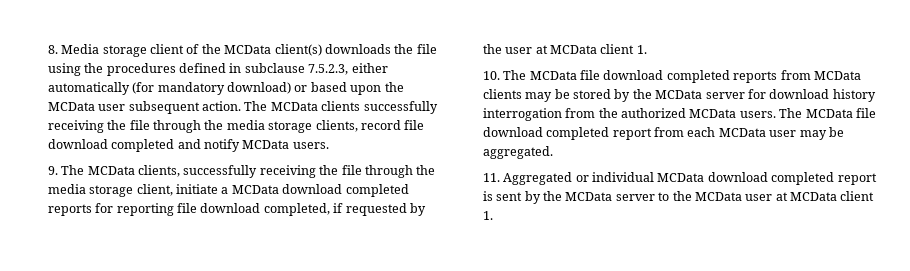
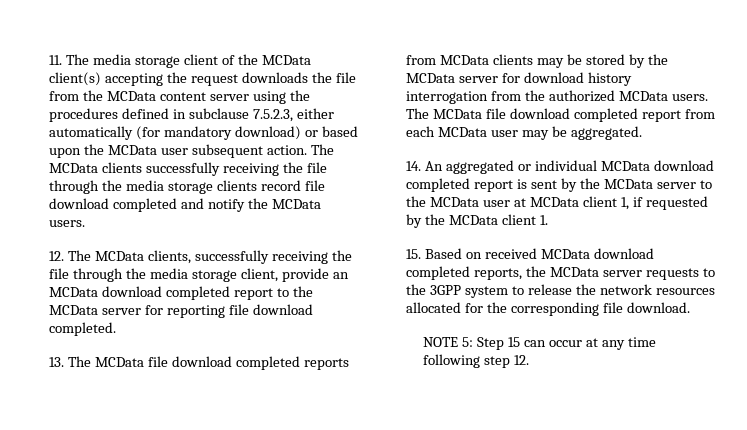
- 8. Media storage client of the MCData client(s) downloads the file using the procedures defined in subclause 7.5.2.3, either automatically (for mandatory download) or based upon the MCData user subsequent action.
+ 11. The media storage client of the MCData client(s) accepting the request downloads the file from the MCData content server using the procedures defined in subclause 7.5.2.3, either automatically (for mandatory download) or based upon the MCData user subsequent action.
- The MCData clients successfully receiving the file through the media storage clients, record file download completed and notify MCData users.
+ The MCData clients successfully receiving the file through the media storage clients record file download completed and notify the MCData users.
- 9. The MCData clients, successfully receiving the file through the media storage client, initiate a MCData download completed reports for reporting file download completed, if requested by the user at MCData client 1.
- 10. The MCData file download completed reports from MCData clients may be stored by the MCData server for download history interrogation from the authorized MCData users.
+ 12. The MCData clients, successfully receiving the file through the media storage client, provide an MCData download completed report to the MCData server for reporting file download completed.
+ 13. The MCData file download completed reports from MCData clients may be stored by the MCData server for download history interrogation from the authorized MCData users.
- 11. Aggregated or individual MCData download completed report is sent by the MCData server to the MCData user at MCData client 1.
+ 14. An aggregated or individual MCData download completed report is sent by the MCData server to the MCData user at MCData client 1, if requested by the MCData client 1.
+ 15. Based on received MCData download completed reports, the MCData server requests to the 3GPP system to release the network resources allocated for the corresponding file download.
+ NOTE 5: Step 15 can occur at any time following step 12.

